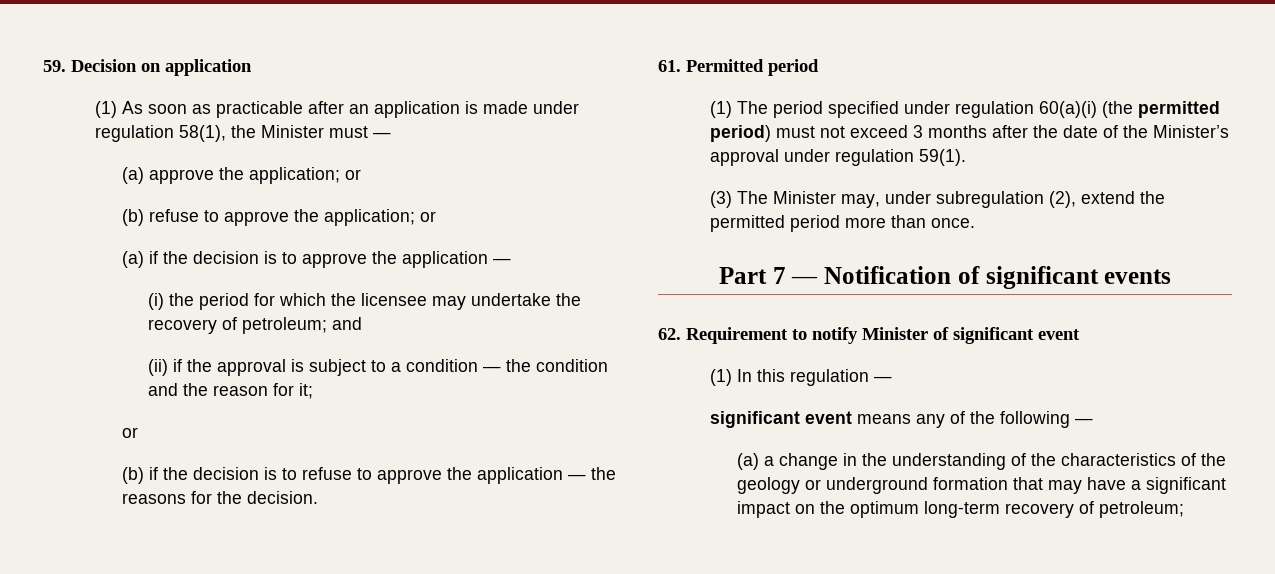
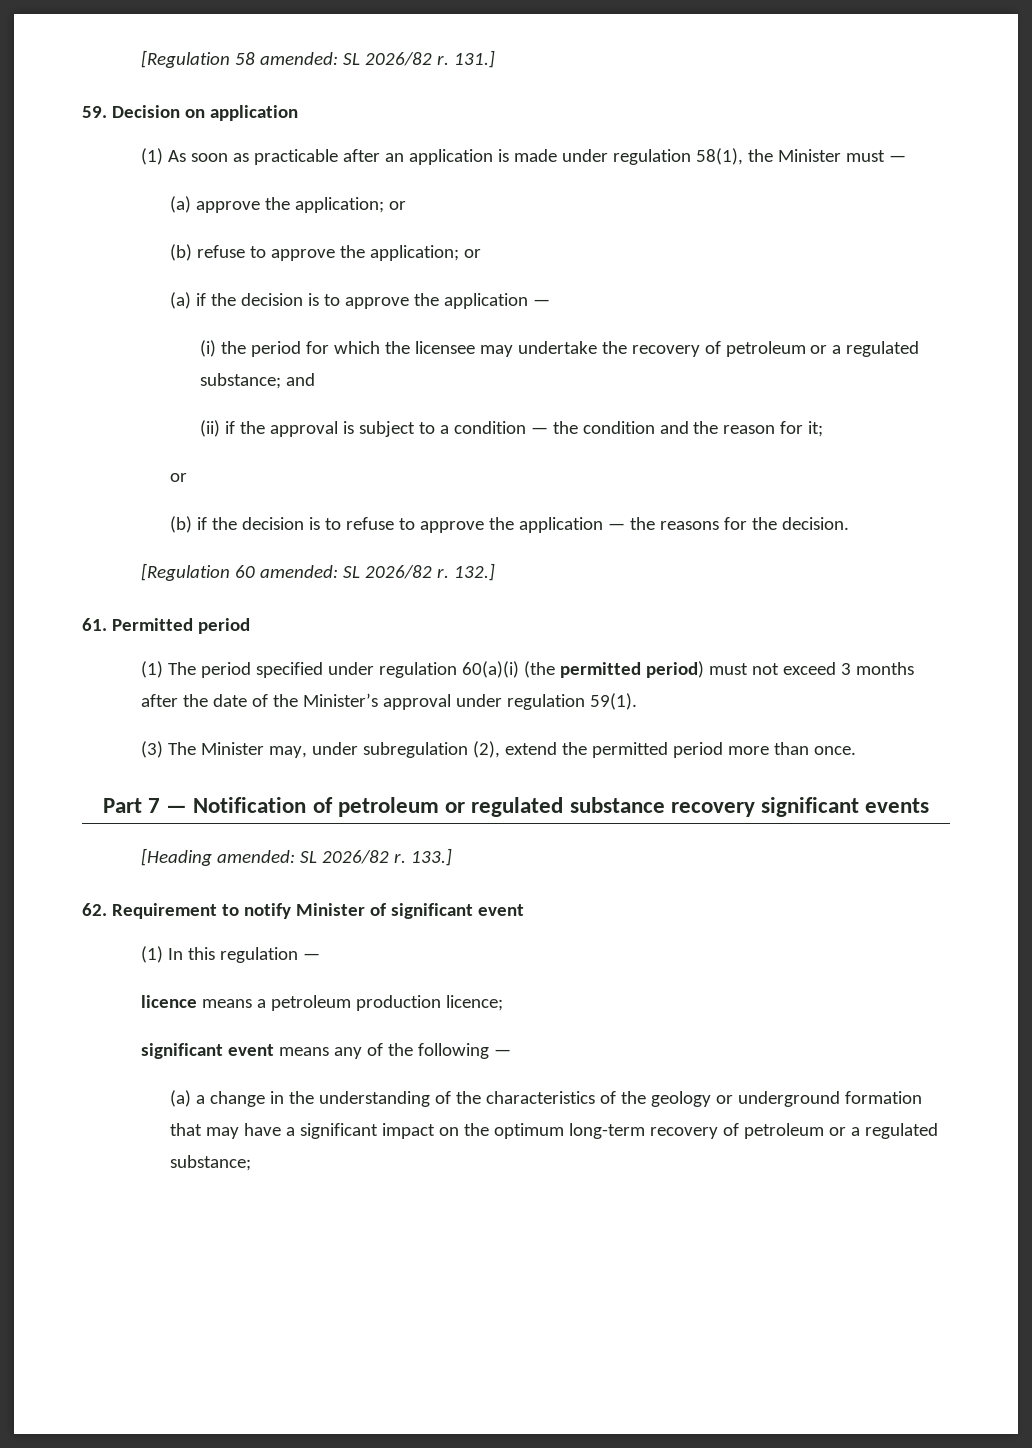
+ [Regulation 58 amended: SL 2026/82 r. 131.]
- (i) the period for which the licensee may undertake the recovery of petroleum; and
+ (i) the period for which the licensee may undertake the recovery of petroleum or a regulated substance; and
+ [Regulation 60 amended: SL 2026/82 r. 132.]
- Part 7 — Notification of significant events
+ Part 7 — Notification of petroleum or regulated substance recovery significant events
+ [Heading amended: SL 2026/82 r. 133.]
+ licence means a petroleum production licence;
- (a) a change in the understanding of the characteristics of the geology or underground formation that may have a significant impact on the optimum long-term recovery of petroleum;
+ (a) a change in the understanding of the characteristics of the geology or underground formation that may have a significant impact on the optimum long-term recovery of petroleum or a regulated substance;

